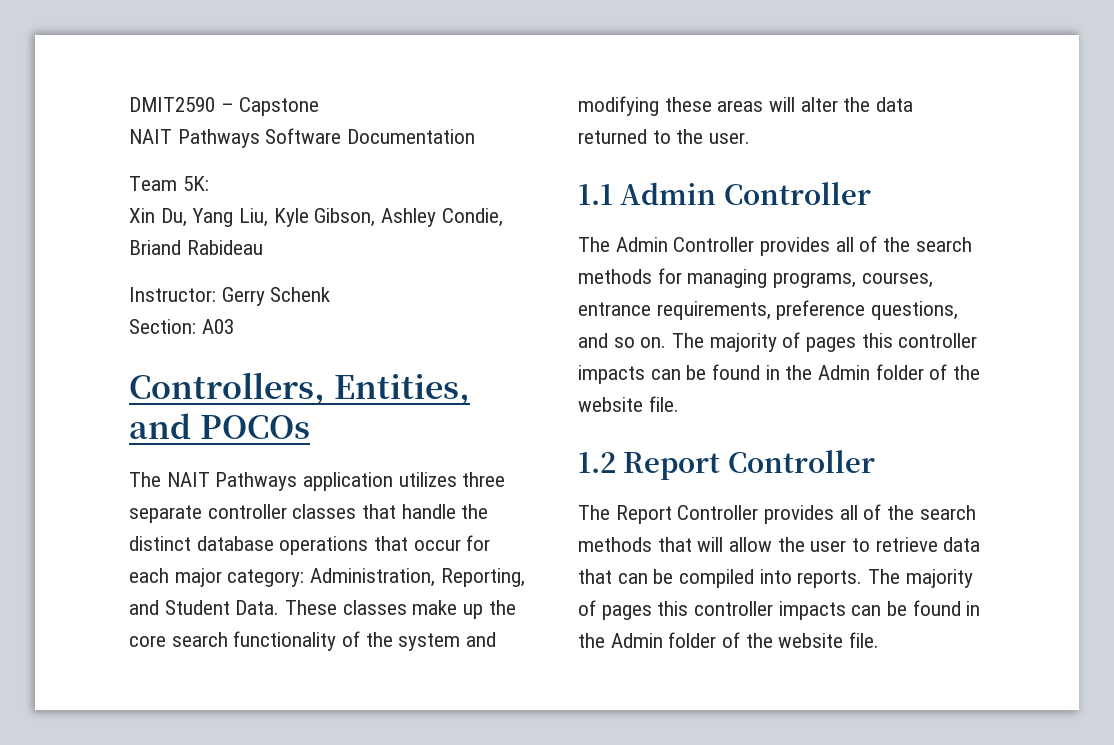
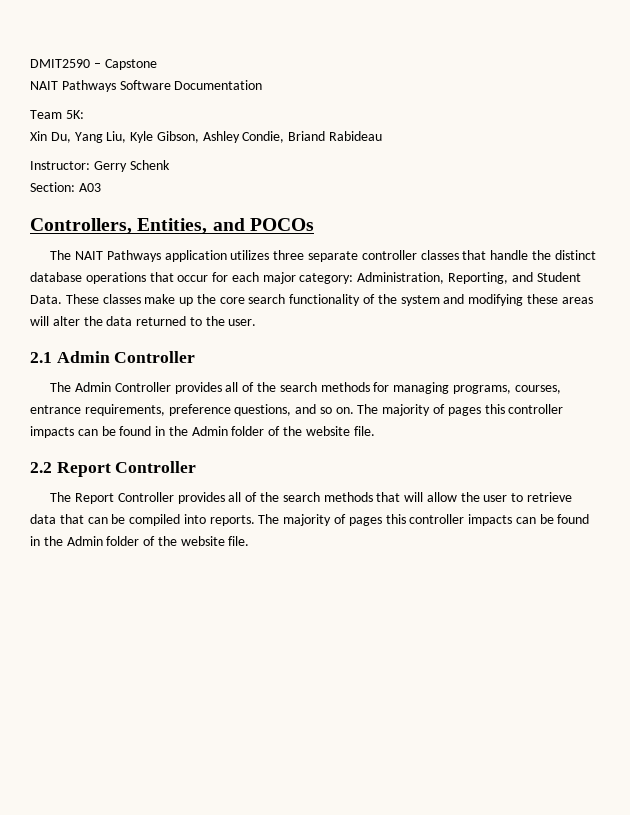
- 1.1 Admin Controller
+ 2.1 Admin Controller
- 1.2 Report Controller
+ 2.2 Report Controller

